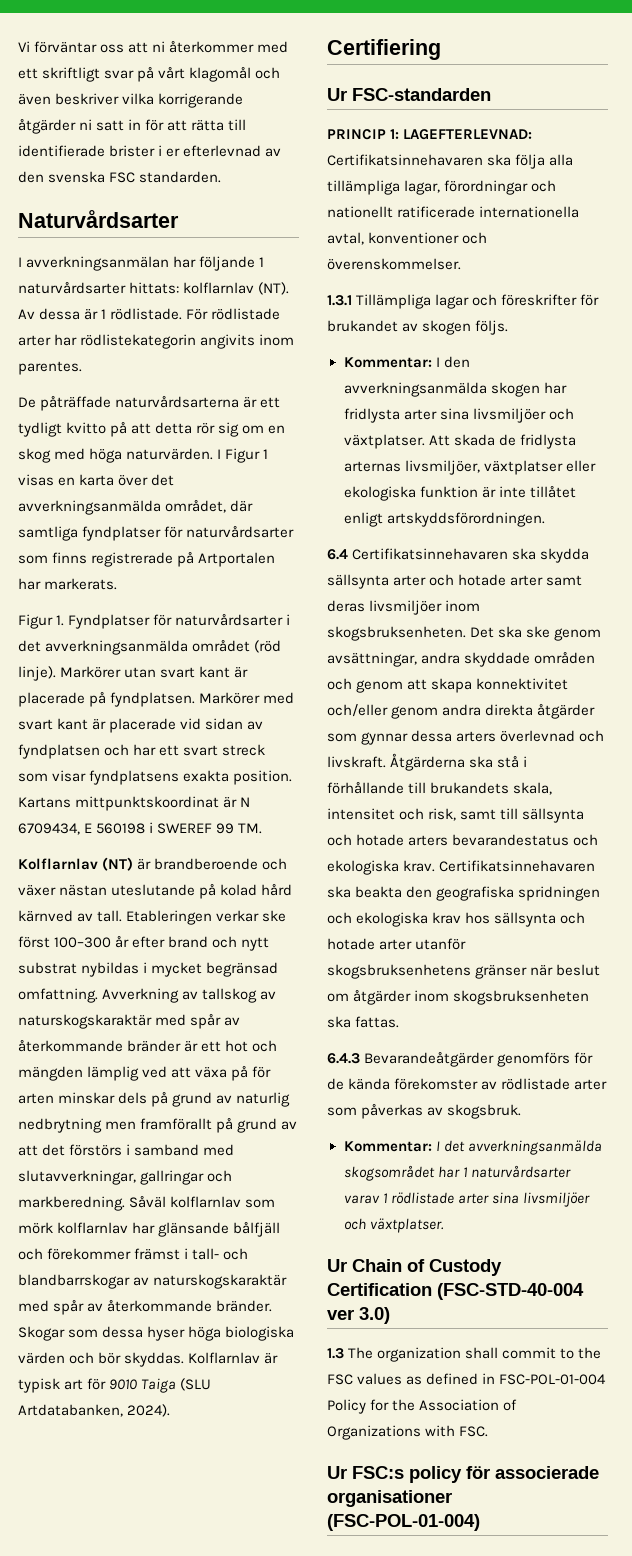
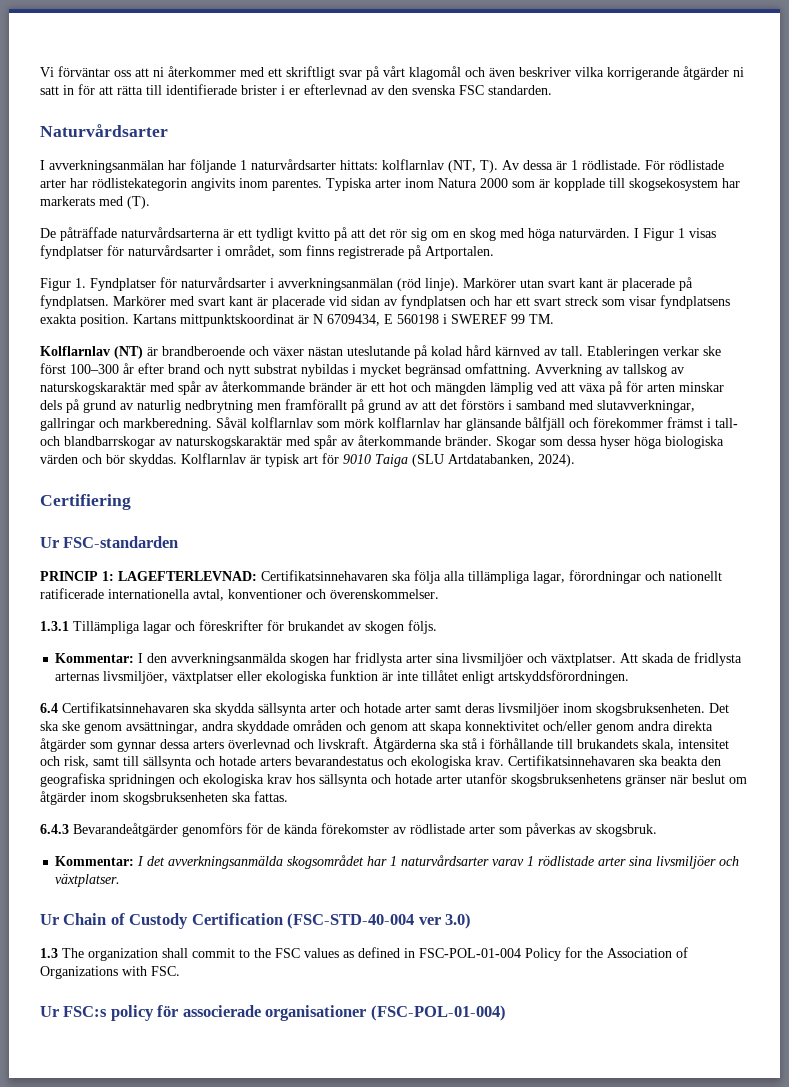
- I avverkningsanmälan har följande 1 naturvårdsarter hittats: kolflarnlav (NT). Av dessa är 1 rödlistade.
+ I avverkningsanmälan har följande 1 naturvårdsarter hittats: kolflarnlav (NT, T). Av dessa är 1 rödlistade.
+ Typiska arter inom Natura 2000 som är kopplade till skogsekosystem har markerats med (T).
- De påträffade naturvårdsarterna är ett tydligt kvitto på att detta rör sig om en skog med höga naturvärden.
+ De påträffade naturvårdsarterna är ett tydligt kvitto på att det rör sig om en skog med höga naturvärden.
- I Figur 1 visas en karta över det avverkningsanmälda området, där samtliga fyndplatser för naturvårdsarter som finns registrerade på Artportalen har markerats.
+ I Figur 1 visas fyndplatser för naturvårdsarter i området, som finns registrerade på Artportalen.
- Figur 1. Fyndplatser för naturvårdsarter i det avverkningsanmälda området (röd linje).
+ Figur 1. Fyndplatser för naturvårdsarter i avverkningsanmälan (röd linje).

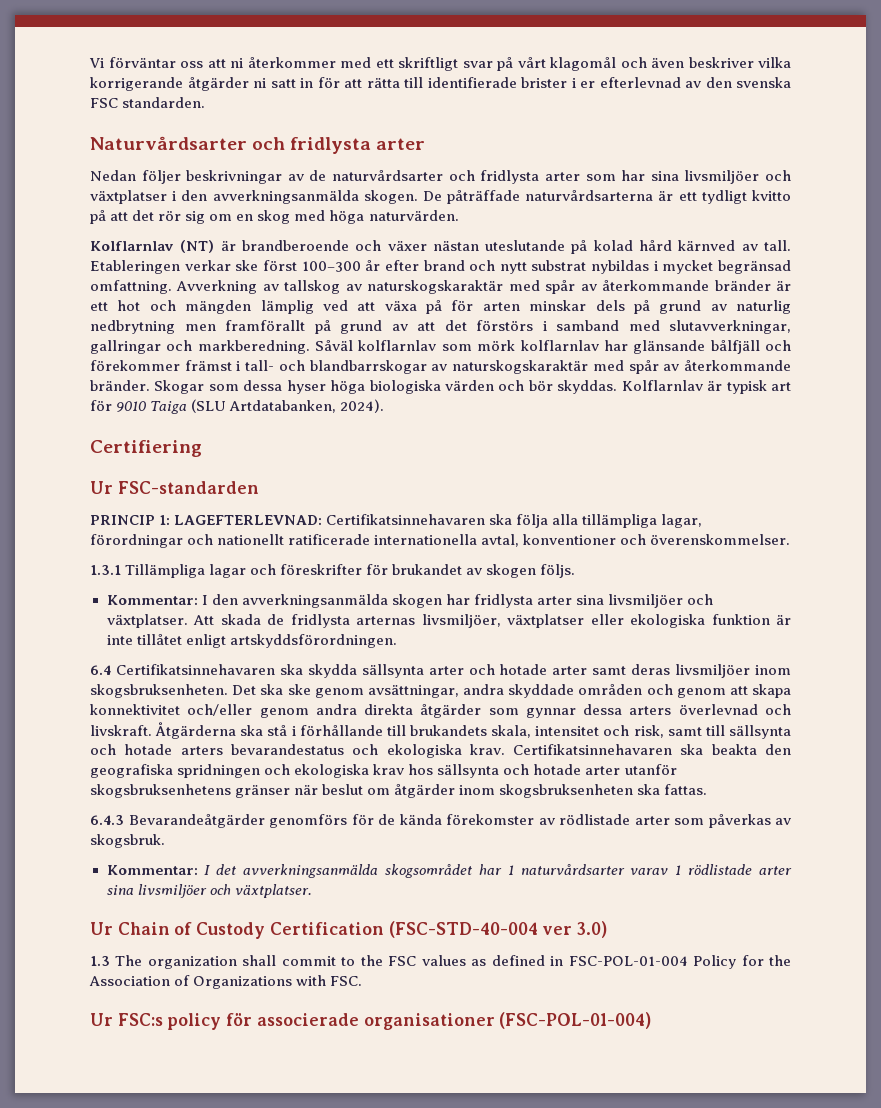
- Naturvårdsarter
- I avverkningsanmälan har följande 1 naturvårdsarter hittats: kolflarnlav (NT, T). Av dessa är 1 rödlistade. För rödlistade arter har rödlistekategorin angivits inom parentes. Typiska arter inom Natura 2000 som är kopplade till skogsekosystem har markerats med (T).
- De påträffade naturvårdsarterna är ett tydligt kvitto på att det rör sig om en skog med höga naturvärden. I Figur 1 visas fyndplatser för naturvårdsarter i området, som finns registrerade på Artportalen.
- Figur 1. Fyndplatser för naturvårdsarter i avverkningsanmälan (röd linje). Markörer utan svart kant är placerade på fyndplatsen. Markörer med svart kant är placerade vid sidan av fyndplatsen och har ett svart streck som visar fyndplatsens exakta position. Kartans mittpunktskoordinat är N 6709434, E 560198 i SWEREF 99 TM.
+ Naturvårdsarter och fridlysta arter
+ Nedan följer beskrivningar av de naturvårdsarter och fridlysta arter som har sina livsmiljöer och växtplatser i den avverkningsanmälda skogen. De påträffade naturvårdsarterna är ett tydligt kvitto på att det rör sig om en skog med höga naturvärden.

